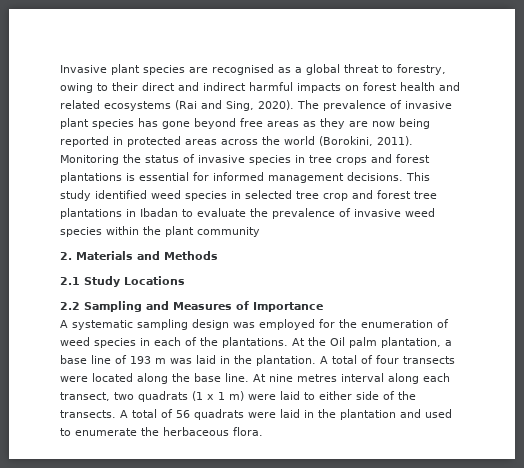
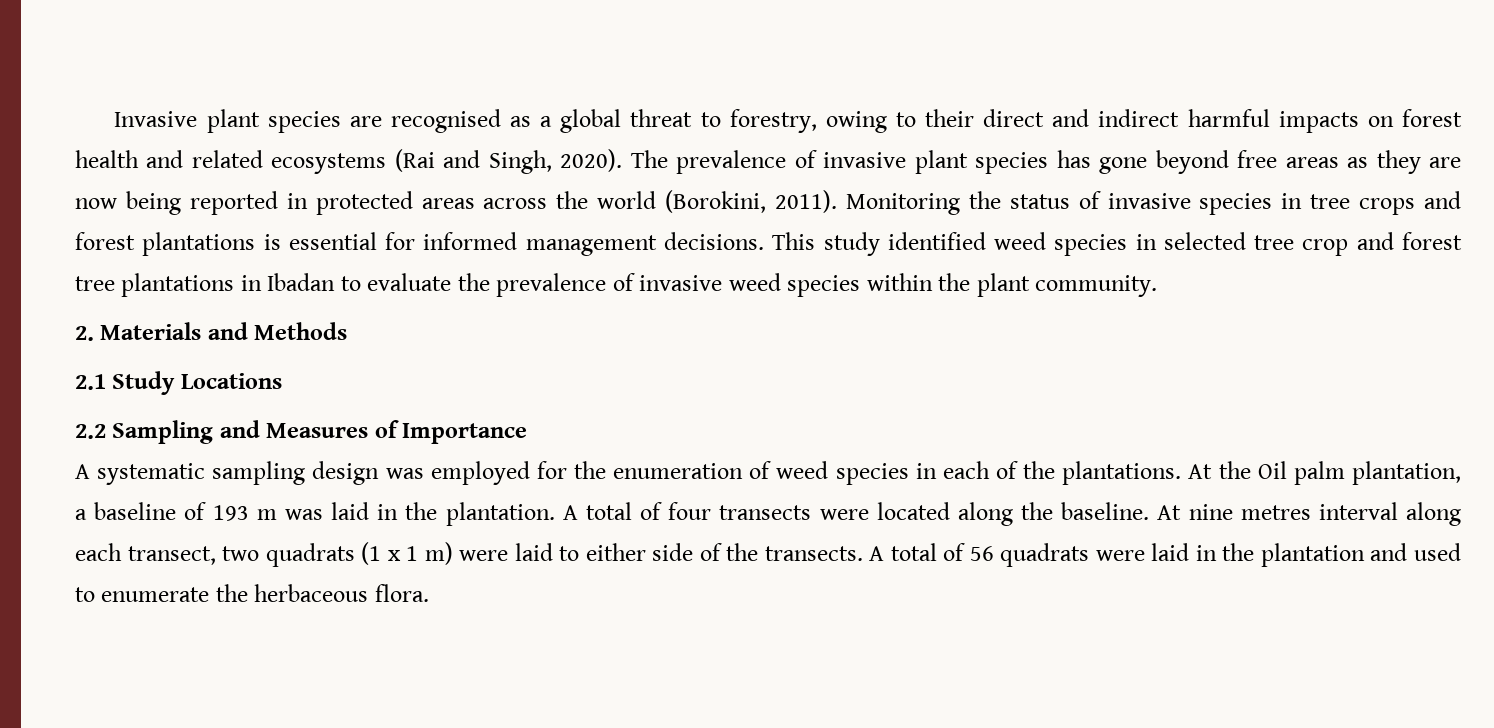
- Invasive plant species are recognised as a global threat to forestry, owing to their direct and indirect harmful impacts on forest health and related ecosystems (Rai and Sing, 2020).
+ Invasive plant species are recognised as a global threat to forestry, owing to their direct and indirect harmful impacts on forest health and related ecosystems (Rai and Singh, 2020).
- This study identified weed species in selected tree crop and forest tree plantations in Ibadan to evaluate the prevalence of invasive weed species within the plant community
+ This study identified weed species in selected tree crop and forest tree plantations in Ibadan to evaluate the prevalence of invasive weed species within the plant community.
- At the Oil palm plantation, a base line of 193 m was laid in the plantation.
+ At the Oil palm plantation, a baseline of 193 m was laid in the plantation.
- A total of four transects were located along the base line.
+ A total of four transects were located along the baseline.

